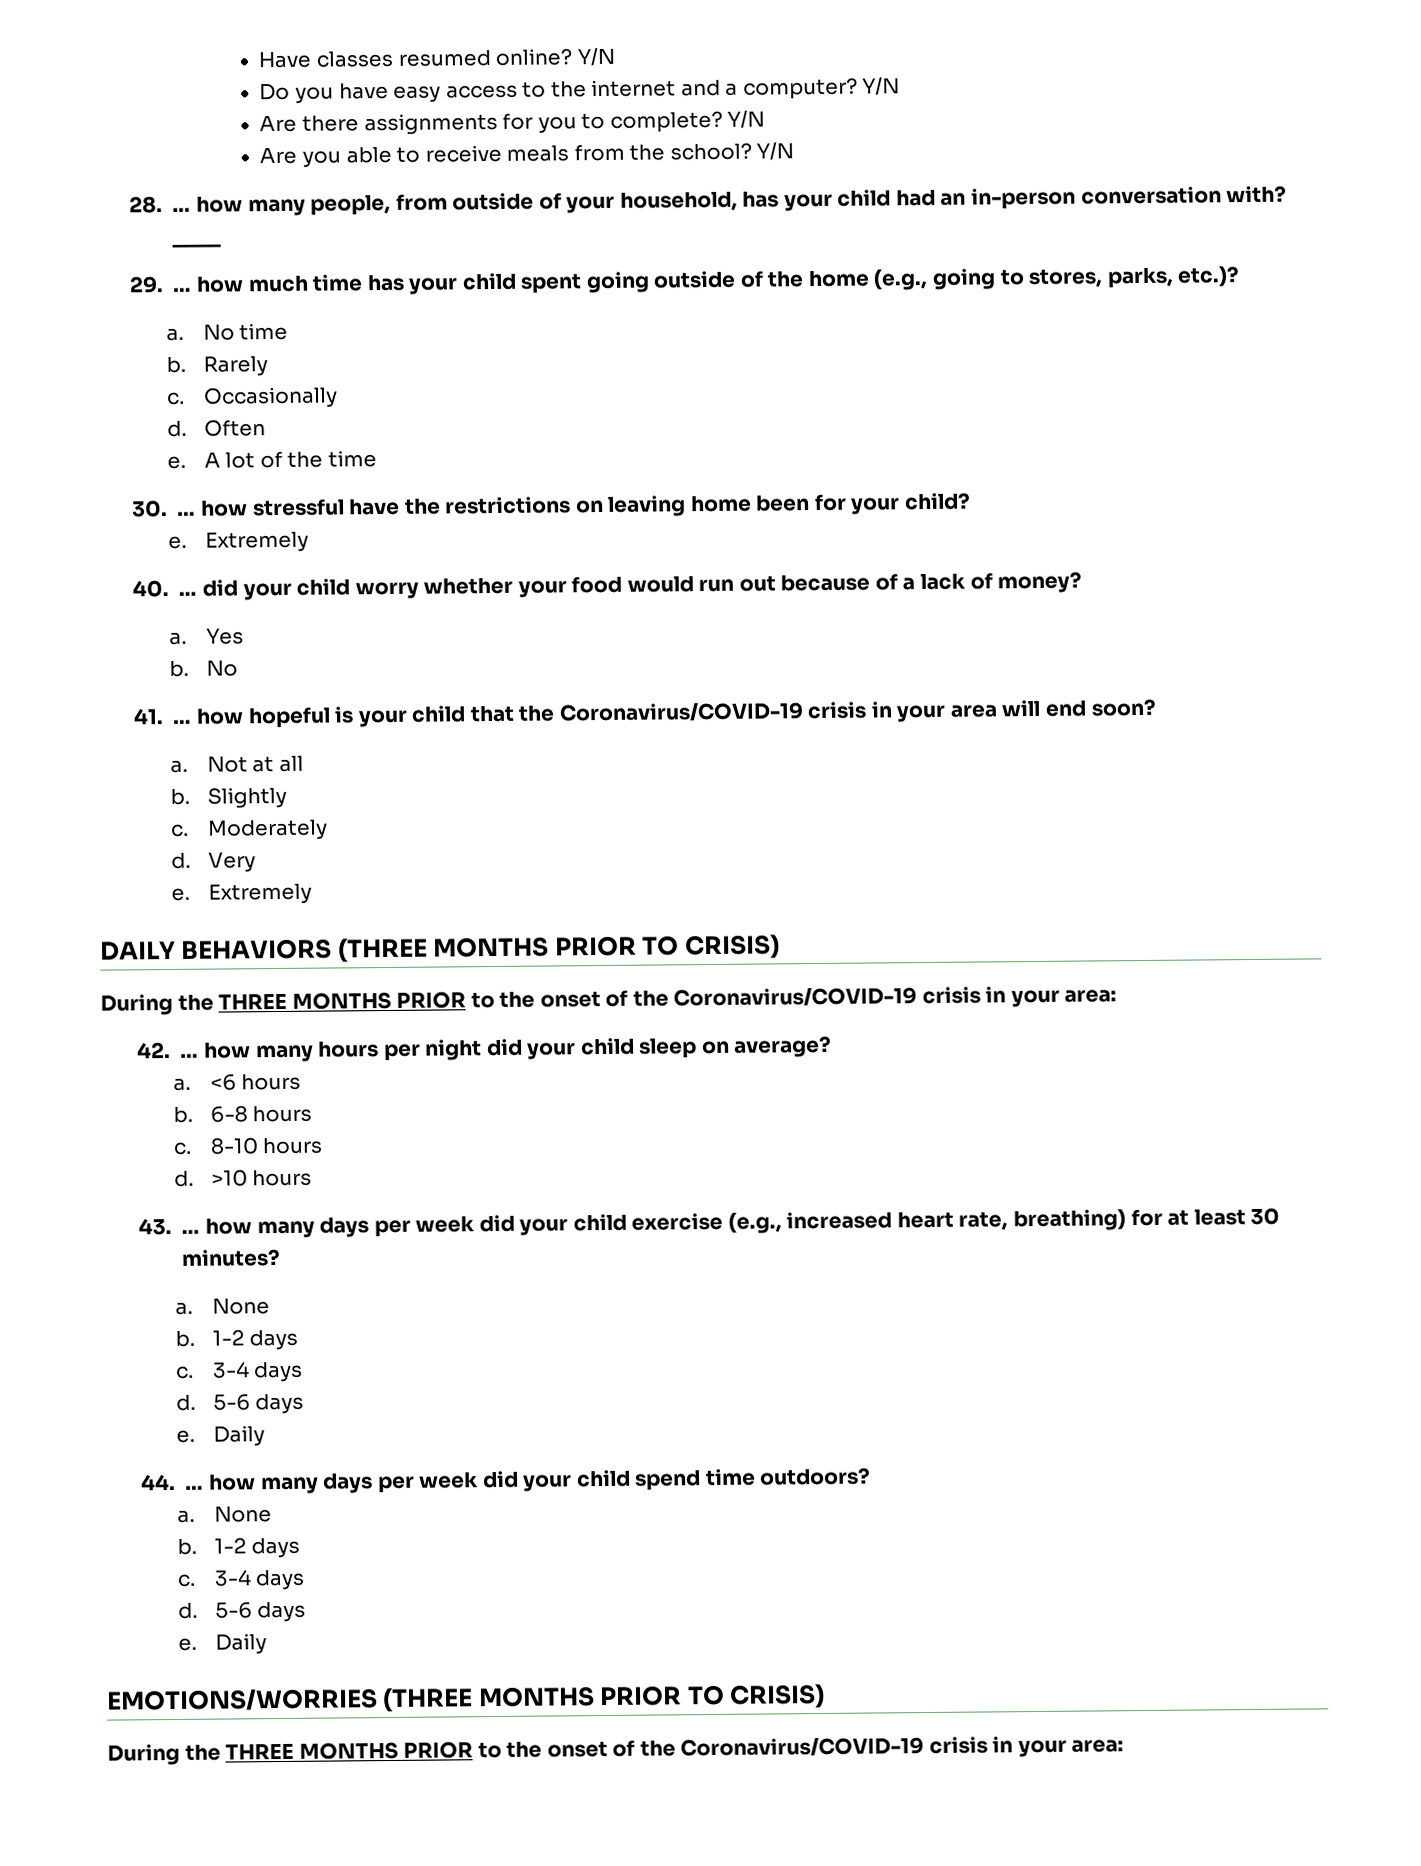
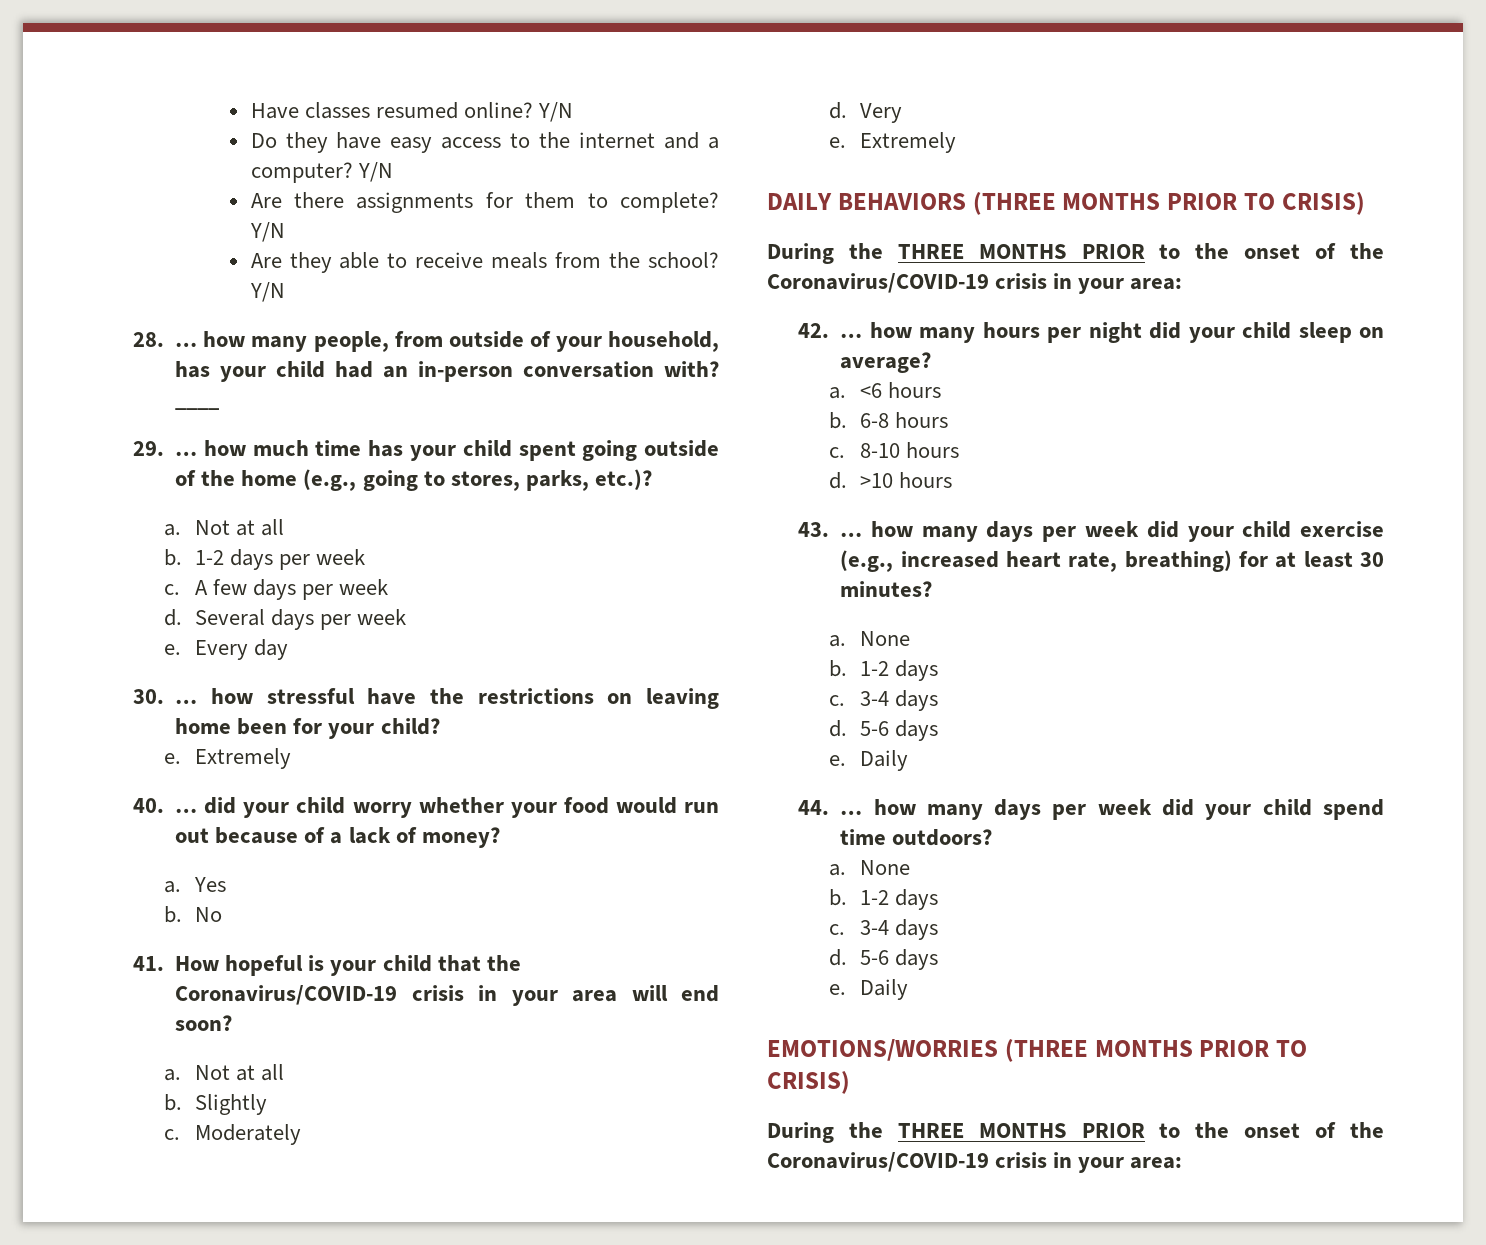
- Do you have easy access to the internet and a computer?
+ Do they have easy access to the internet and a computer?
- Are there assignments for you to complete?
+ Are there assignments for them to complete?
- Are you able to receive meals from the school?
+ Are they able to receive meals from the school?
  29. … how much time has your child spent going outside of the home (e.g., going to stores, parks, etc.)?
- a. No time
- b. Rarely
- c. Occasionally
- d. Often
- e. A lot of the time
+ a. Not at all
+ b. 1-2 days per week
+ c. A few days per week
+ d. Several days per week
+ e. Every day
- 41. … how hopeful is your child that the Coronavirus/COVID-19 crisis in your area will end soon?
+ 41. How hopeful is your child that the Coronavirus/COVID-19 crisis in your area will end soon?

